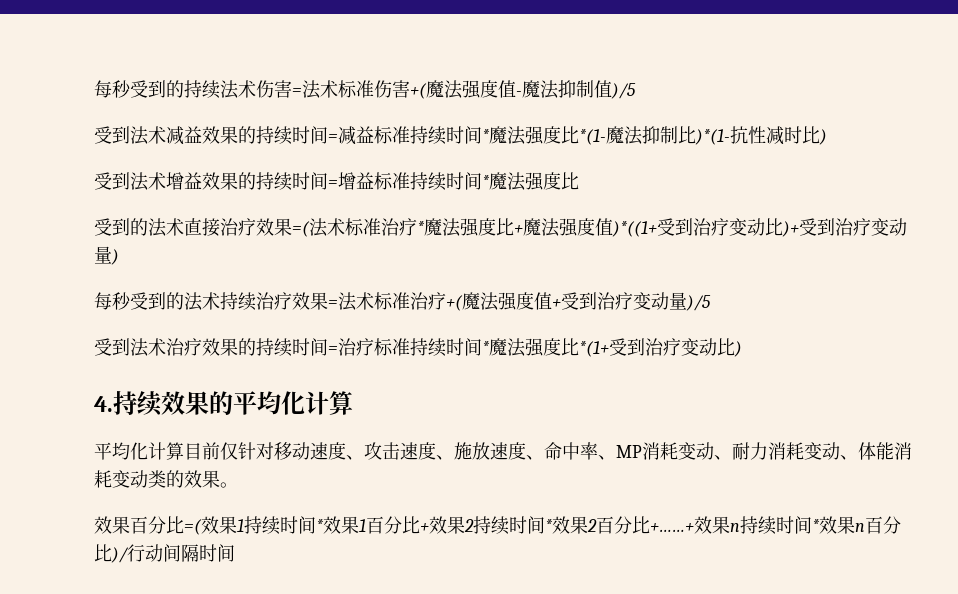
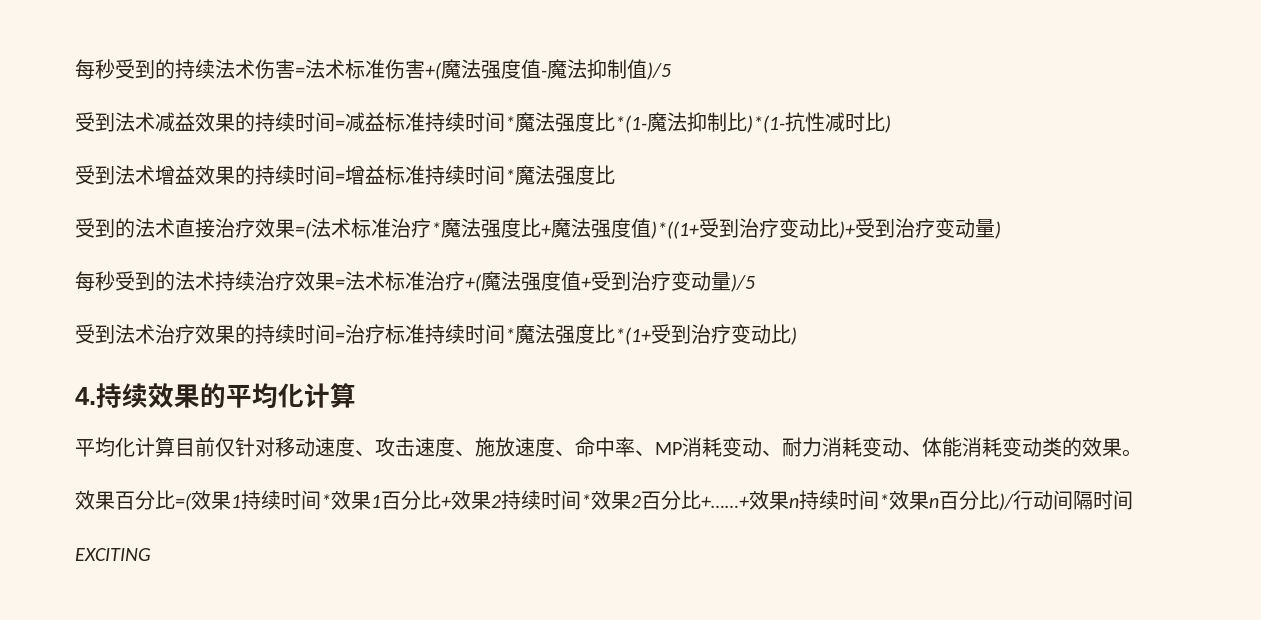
+ EXCITING

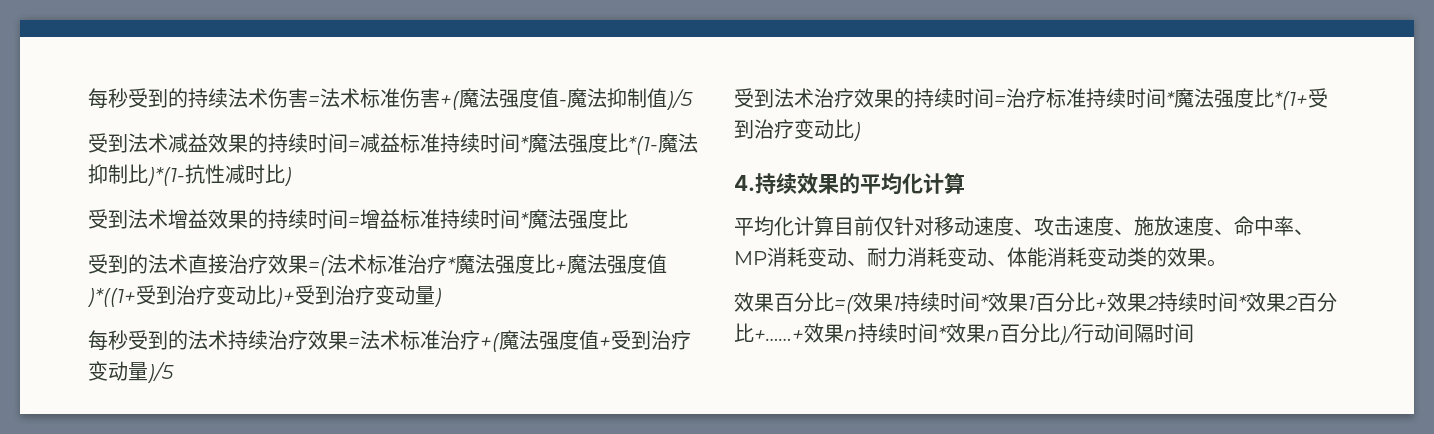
- EXCITING

